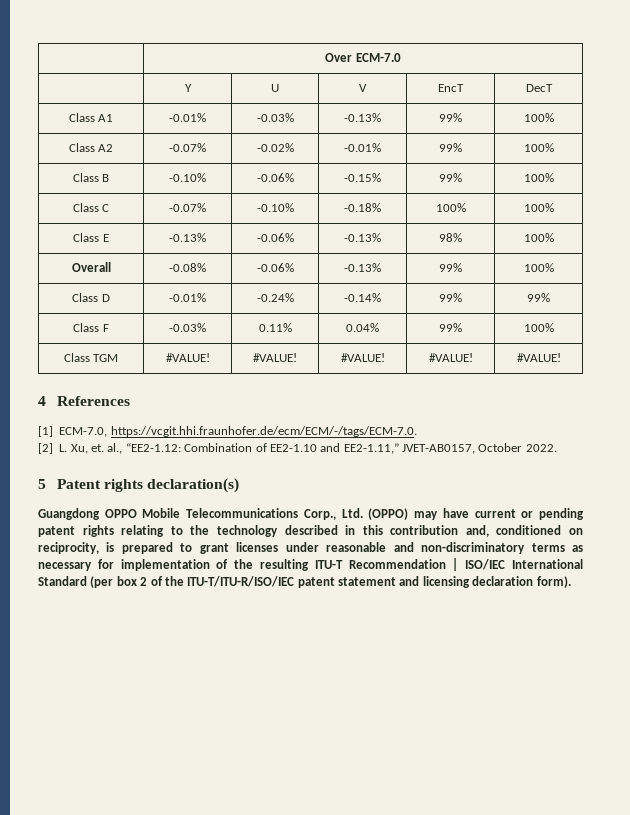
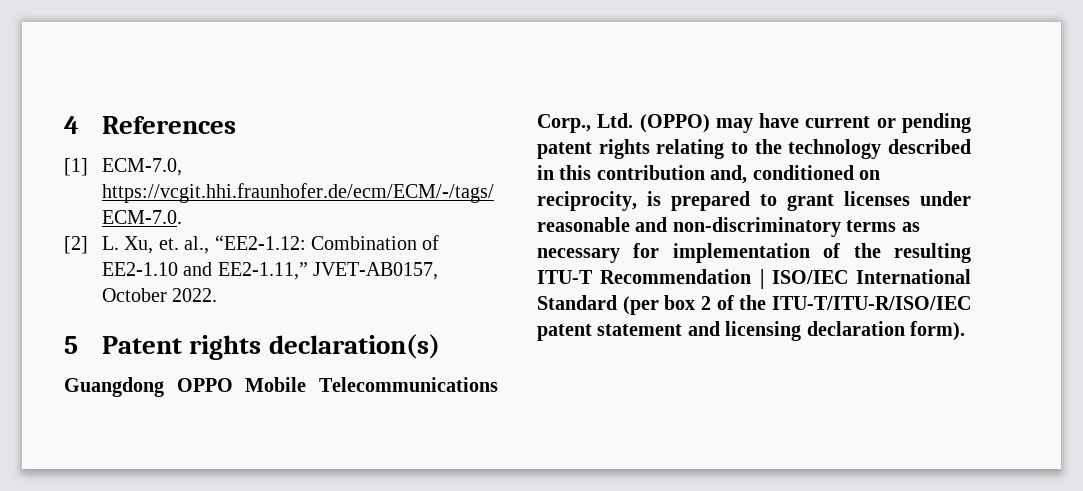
- | Over ECM-7.0
- | Y | U | V | EncT | DecT
- Class A1 | -0.01% | -0.03% | -0.13% | 99% | 100%
- Class A2 | -0.07% | -0.02% | -0.01% | 99% | 100%
- Class B | -0.10% | -0.06% | -0.15% | 99% | 100%
- Class C | -0.07% | -0.10% | -0.18% | 100% | 100%
- Class E | -0.13% | -0.06% | -0.13% | 98% | 100%
- Overall | -0.08% | -0.06% | -0.13% | 99% | 100%
- Class D | -0.01% | -0.24% | -0.14% | 99% | 99%
- Class F | -0.03% | 0.11% | 0.04% | 99% | 100%
- Class TGM | #VALUE! | #VALUE! | #VALUE! | #VALUE! | #VALUE!

